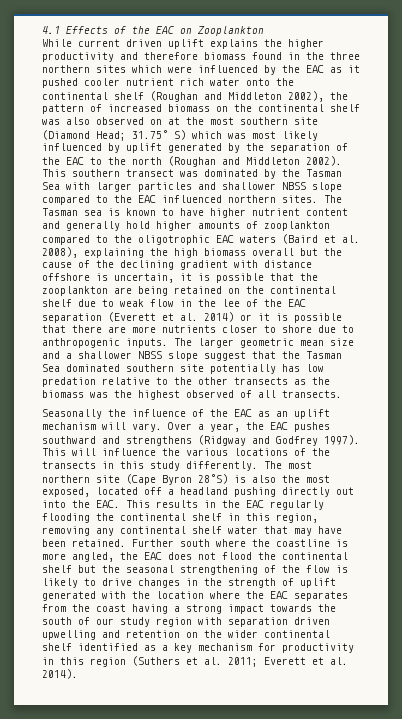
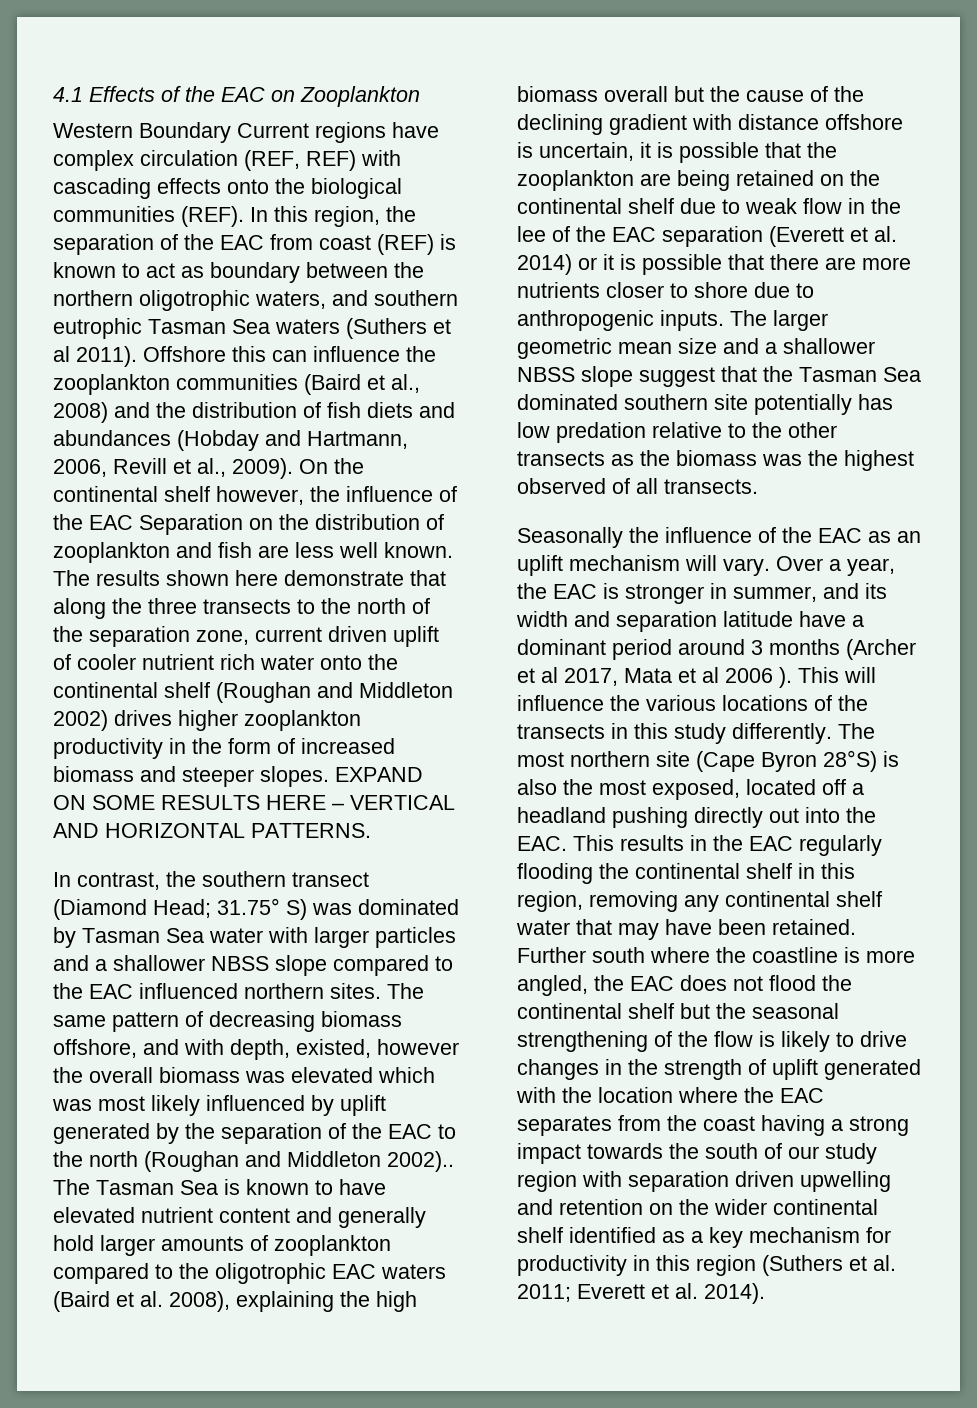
- While current driven uplift explains the higher productivity and therefore biomass found in the three northern sites which were influenced by the EAC as it pushed cooler nutrient rich water onto the continental shelf (Roughan and Middleton 2002), the pattern of increased biomass on the continental shelf was also observed on at the most southern site (Diamond Head; 31.75° S) which was most likely influenced by uplift generated by the separation of the EAC to the north (Roughan and Middleton 2002). This southern transect was dominated by the Tasman Sea with larger particles and shallower NBSS slope compared to the EAC influenced northern sites. The Tasman sea is known to have higher nutrient content and generally hold higher amounts of zooplankton compared to the oligotrophic EAC waters (Baird et al. 2008), explaining the high biomass overall but the cause of the declining gradient with distance offshore is uncertain, it is possible that the zooplankton are being retained on the continental shelf due to weak flow in the lee of the EAC separation (Everett et al. 2014) or it is possible that there are more nutrients closer to shore due to anthropogenic inputs.
+ Western Boundary Current regions have complex circulation (REF, REF) with cascading effects onto the biological communities (REF). In this region, the separation of the EAC from coast (REF) is known to act as boundary between the northern oligotrophic waters, and southern eutrophic Tasman Sea waters (Suthers et al 2011). Offshore this can influence the zooplankton communities (Baird et al., 2008) and the distribution of fish diets and abundances (Hobday and Hartmann, 2006, Revill et al., 2009). On the continental shelf however, the influence of the EAC Separation on the distribution of zooplankton and fish are less well known. The results shown here demonstrate that along the three transects to the north of the separation zone, current driven uplift of cooler nutrient rich water onto the continental shelf (Roughan and Middleton 2002) drives higher zooplankton productivity in the form of increased biomass and steeper slopes. EXPAND ON SOME RESULTS HERE – VERTICAL AND HORIZONTAL PATTERNS.
+ In contrast, the southern transect (Diamond Head; 31.75° S) was dominated by Tasman Sea water with larger particles and a shallower NBSS slope compared to the EAC influenced northern sites. The same pattern of decreasing biomass offshore, and with depth, existed, however the overall biomass was elevated which was most likely influenced by uplift generated by the separation of the EAC to the north (Roughan and Middleton 2002).. The Tasman Sea is known to have elevated nutrient content and generally hold larger amounts of zooplankton compared to the oligotrophic EAC waters (Baird et al. 2008), explaining the high biomass overall but the cause of the declining gradient with distance offshore is uncertain, it is possible that the zooplankton are being retained on the continental shelf due to weak flow in the lee of the EAC separation (Everett et al. 2014) or it is possible that there are more nutrients closer to shore due to anthropogenic inputs.
- Over a year, the EAC pushes southward and strengthens (Ridgway and Godfrey 1997).
+ Over a year, the EAC is stronger in summer, and its width and separation latitude have a dominant period around 3 months (Archer et al 2017, Mata et al 2006 ).

